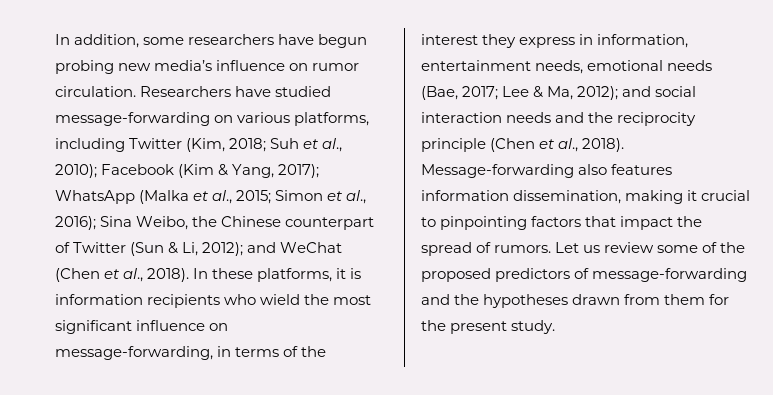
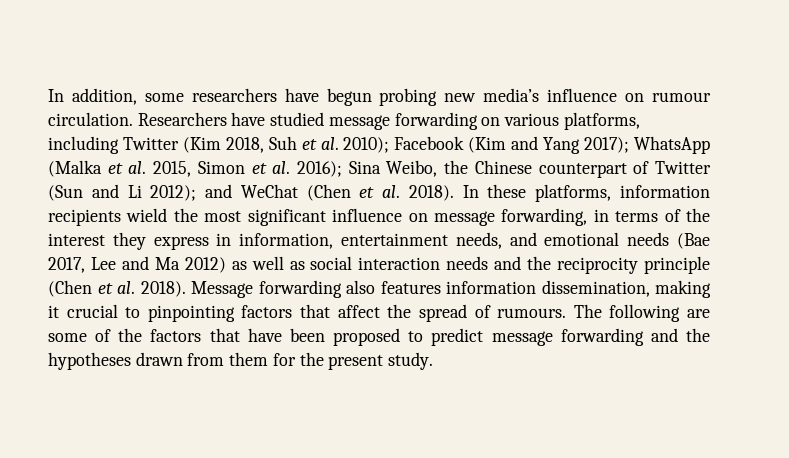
- In addition, some researchers have begun probing new media’s influence on rumor circulation.
+ In addition, some researchers have begun probing new media’s influence on rumour circulation.
- Researchers have studied message-forwarding on various platforms, including Twitter (Kim, 2018; Suh et al., 2010); Facebook (Kim & Yang, 2017); WhatsApp (Malka et al., 2015; Simon et al., 2016); Sina Weibo, the Chinese counterpart of Twitter (Sun & Li, 2012); and WeChat (Chen et al., 2018).
+ Researchers have studied message forwarding on various platforms, including Twitter (Kim 2018, Suh et al. 2010); Facebook (Kim and Yang 2017); WhatsApp (Malka et al. 2015, Simon et al. 2016); Sina Weibo, the Chinese counterpart of Twitter (Sun and Li 2012); and WeChat (Chen et al. 2018).
- In these platforms, it is information recipients who wield the most significant influence on message-forwarding, in terms of the interest they express in information, entertainment needs, emotional needs (Bae, 2017; Lee & Ma, 2012); and social interaction needs and the reciprocity principle (Chen et al., 2018). Message-forwarding also features information dissemination, making it crucial to pinpointing factors that impact the spread of rumors. Let us review some of the proposed predictors of message-forwarding and the hypotheses drawn from them for the present study.
+ In these platforms, information recipients wield the most significant influence on message forwarding, in terms of the interest they express in information, entertainment needs, and emotional needs (Bae 2017, Lee and Ma 2012) as well as social interaction needs and the reciprocity principle (Chen et al. 2018). Message forwarding also features information dissemination, making it crucial to pinpointing factors that affect the spread of rumours. The following are some of the factors that have been proposed to predict message forwarding and the hypotheses drawn from them for the present study.

